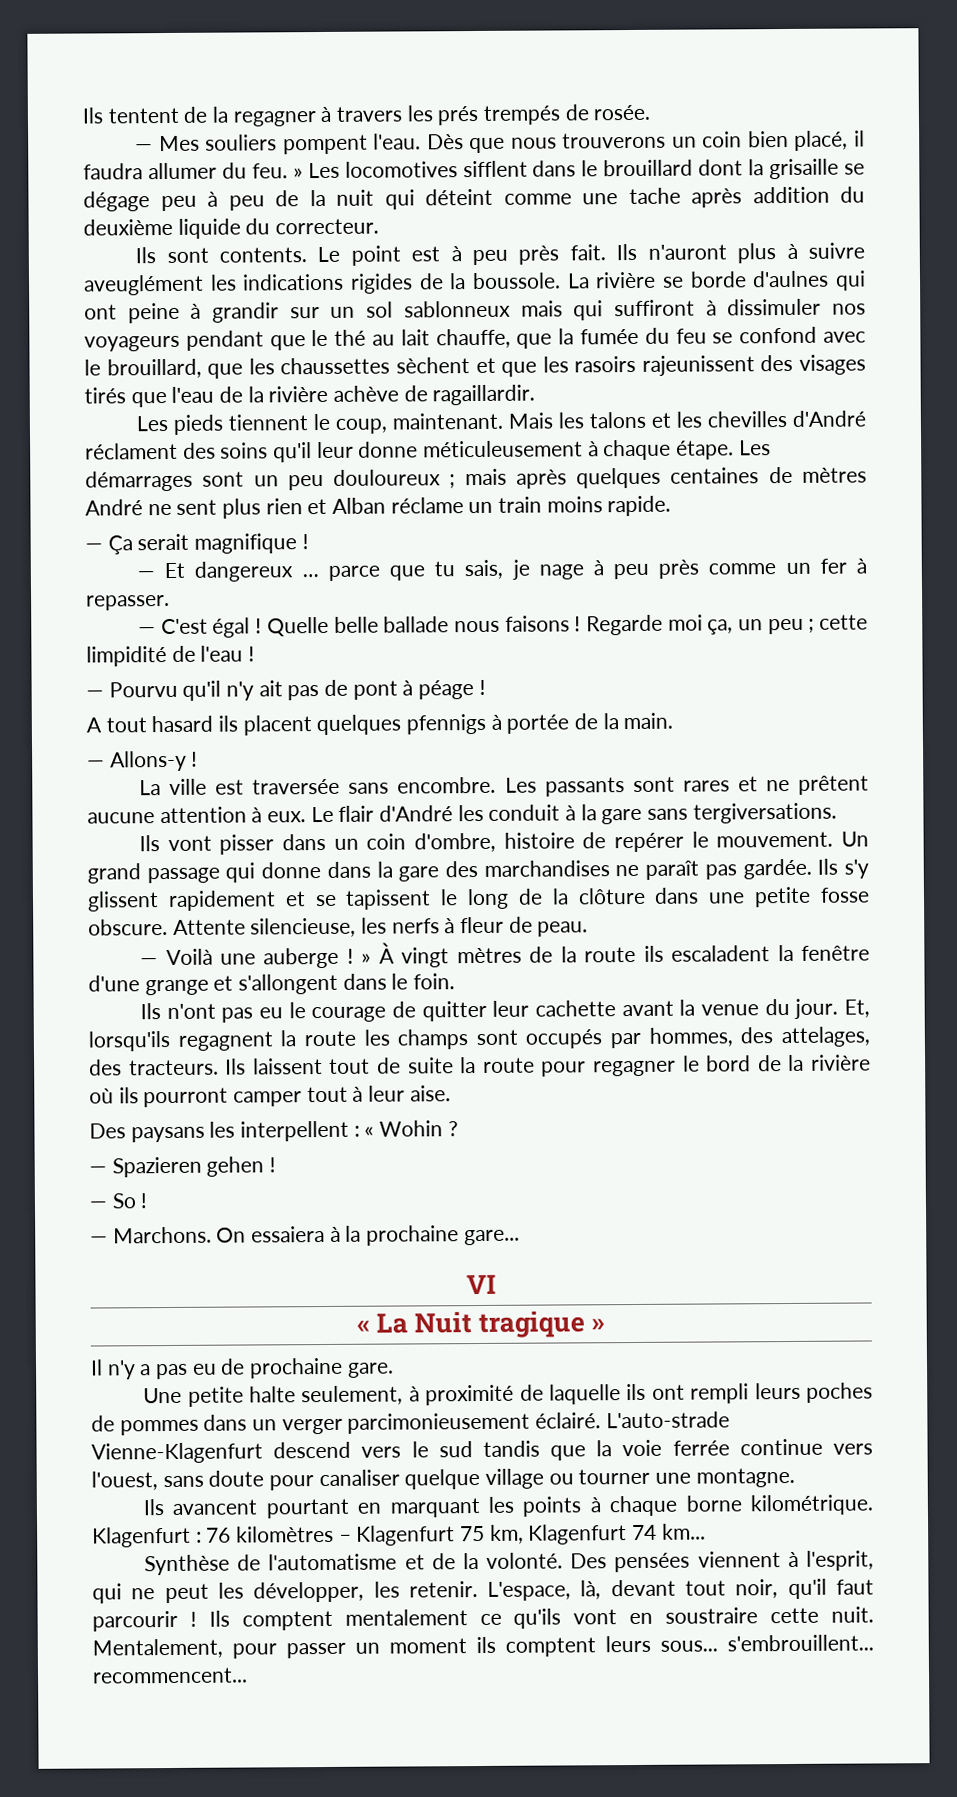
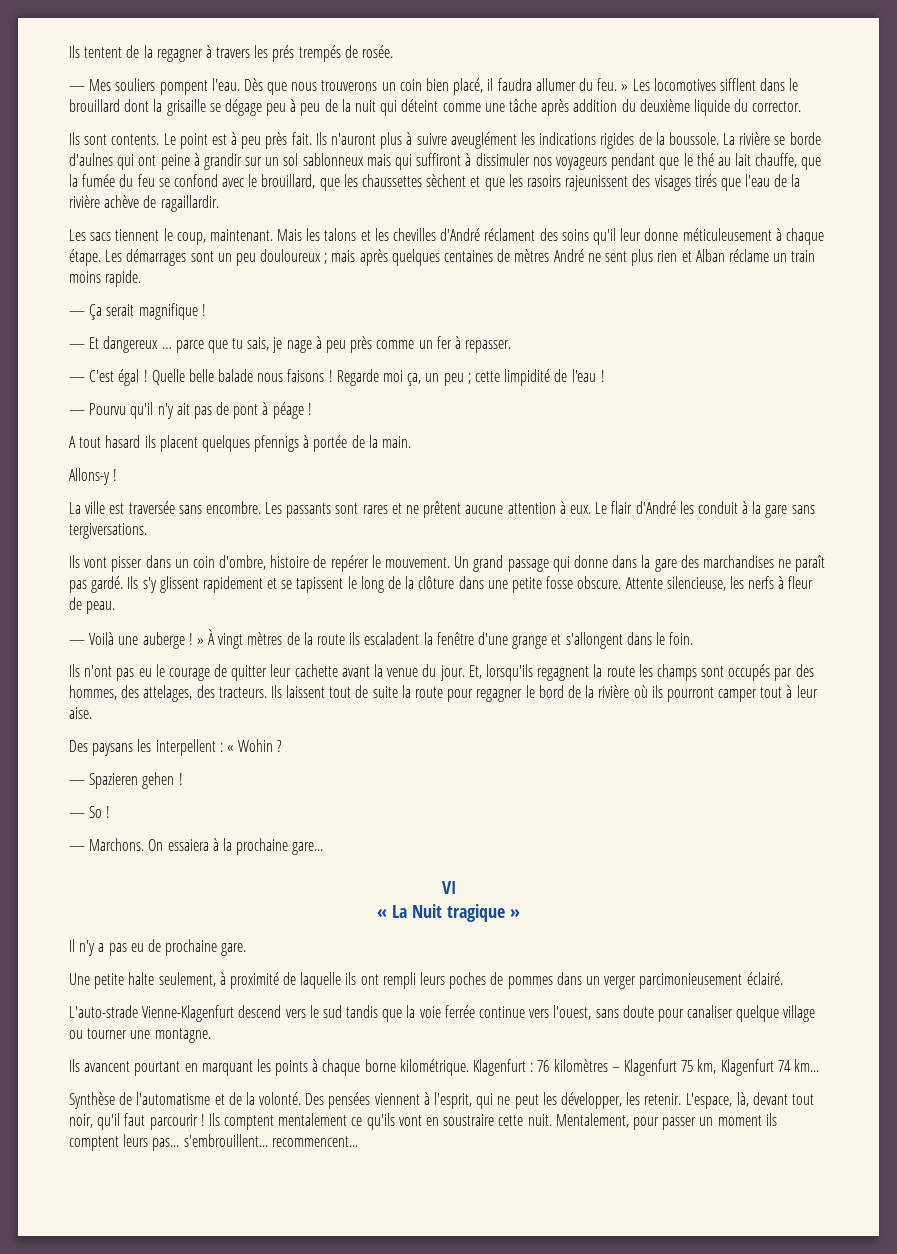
- Dès que nous trouverons un coin bien placé, il faudra allumer du feu. » Les locomotives sifflent dans le brouillard dont la grisaille se dégage peu à peu de la nuit qui déteint comme une tache après addition du deuxième liquide du correcteur.
+ Dès que nous trouverons un coin bien placé, il faudra allumer du feu. » Les locomotives sifflent dans le brouillard dont la grisaille se dégage peu à peu de la nuit qui déteint comme une tâche après addition du deuxième liquide du corrector.
- Les pieds tiennent le coup, maintenant.
+ Les sacs tiennent le coup, maintenant.
- Quelle belle ballade nous faisons !
+ Quelle belle balade nous faisons !
- — Allons-y !
+ Allons-y !
- Un grand passage qui donne dans la gare des marchandises ne paraît pas gardée.
+ Un grand passage qui donne dans la gare des marchandises ne paraît pas gardé.
- Et, lorsqu'ils regagnent la route les champs sont occupés par hommes, des attelages, des tracteurs.
+ Et, lorsqu'ils regagnent la route les champs sont occupés par des hommes, des attelages, des tracteurs.
- Une petite halte seulement, à proximité de laquelle ils ont rempli leurs poches de pommes dans un verger parcimonieusement éclairé. L'auto-strade Vienne-Klagenfurt descend vers le sud tandis que la voie ferrée continue vers l'ouest, sans doute pour canaliser quelque village ou tourner une montagne.
+ Une petite halte seulement, à proximité de laquelle ils ont rempli leurs poches de pommes dans un verger parcimonieusement éclairé.
+ L'auto-strade Vienne-Klagenfurt descend vers le sud tandis que la voie ferrée continue vers l'ouest, sans doute pour canaliser quelque village ou tourner une montagne.
- Mentalement, pour passer un moment ils comptent leurs sous... s'embrouillent... recommencent...
+ Mentalement, pour passer un moment ils comptent leurs pas... s'embrouillent... recommencent...

